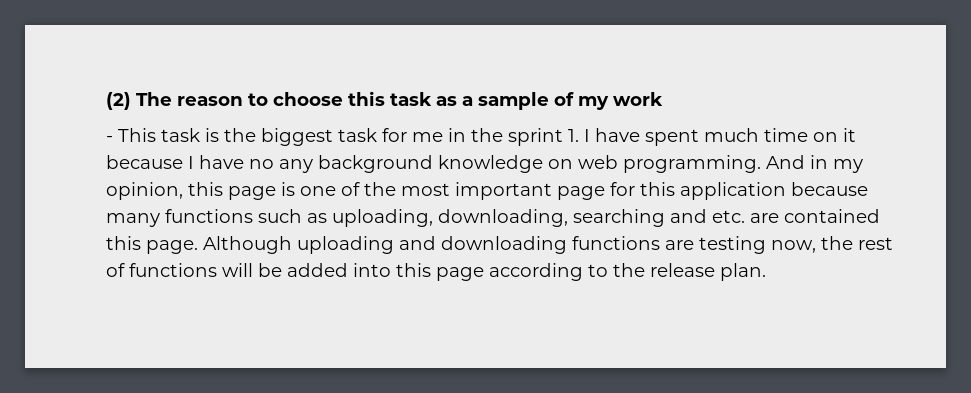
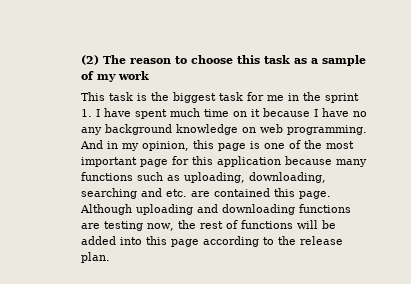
- - This task is the biggest task for me in the sprint 1. I have spent much time on it because I have no any background knowledge on web programming.
+ This task is the biggest task for me in the sprint 1. I have spent much time on it because I have no any background knowledge on web programming.

